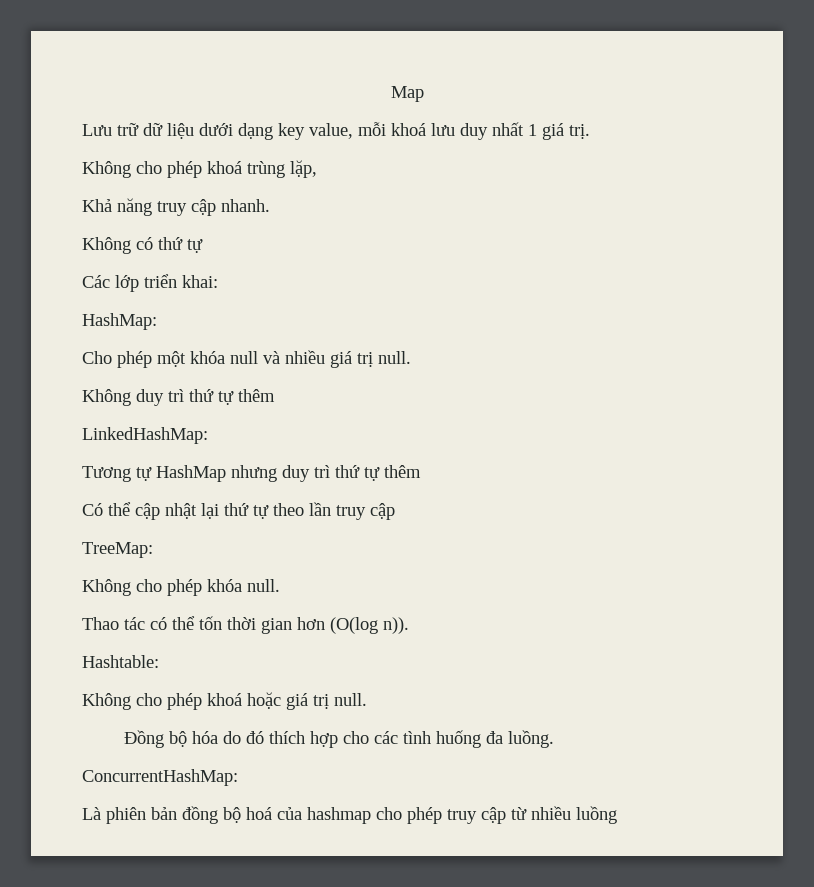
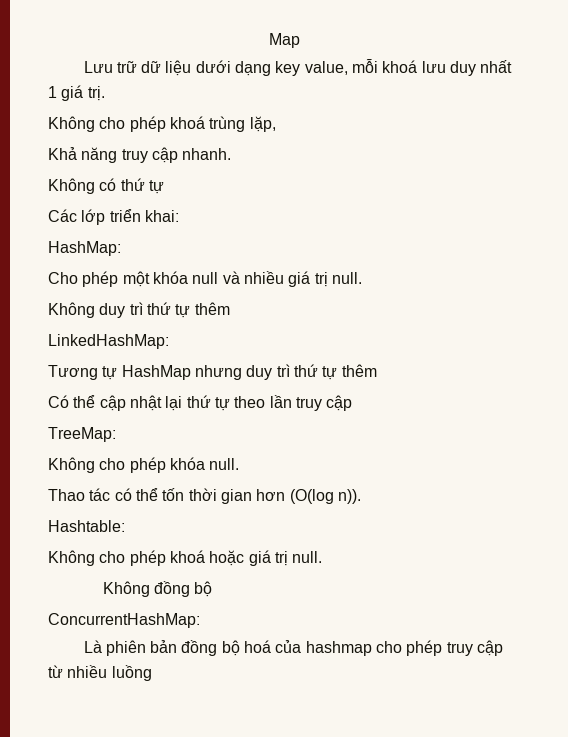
- Đồng bộ hóa do đó thích hợp cho các tình huống đa luồng.
+ Không đồng bộ

